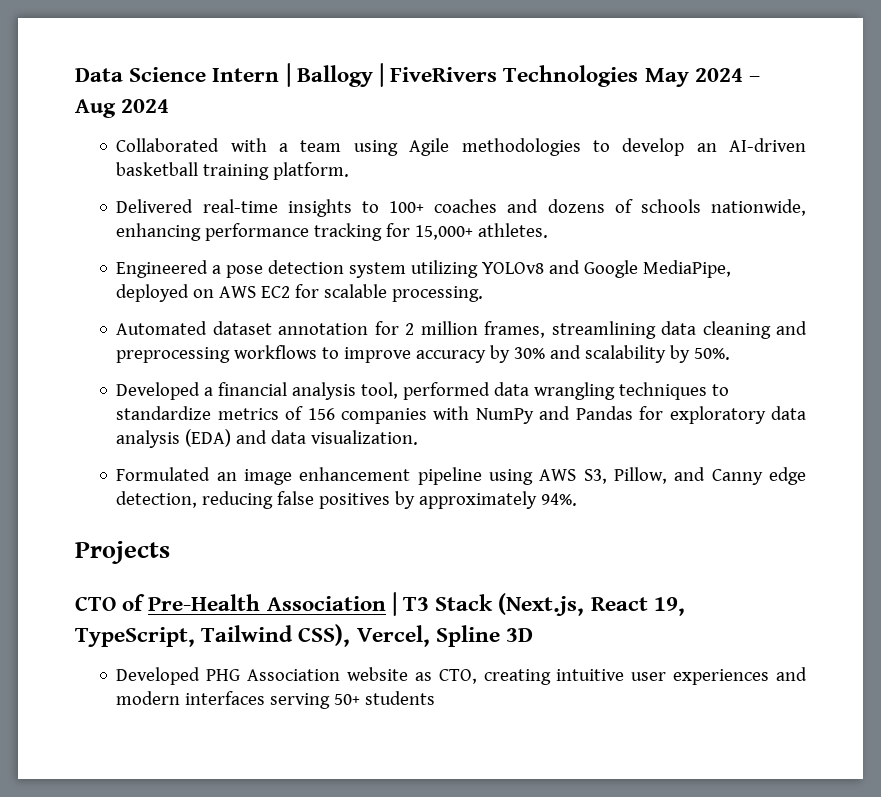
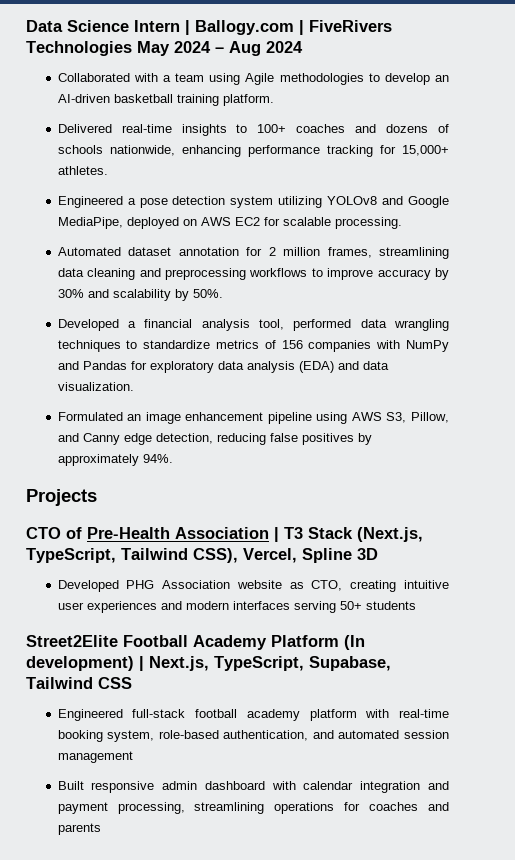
- Data Science Intern | Ballogy | FiveRivers Technologies May 2024 – Aug 2024
+ Data Science Intern | Ballogy.com | FiveRivers Technologies May 2024 – Aug 2024
- CTO of Pre-Health Association | T3 Stack (Next.js, React 19, TypeScript, Tailwind CSS), Vercel, Spline 3D
+ CTO of Pre-Health Association | T3 Stack (Next.js, TypeScript, Tailwind CSS), Vercel, Spline 3D
+ Street2Elite Football Academy Platform (In development) | Next.js, TypeScript, Supabase, Tailwind CSS
+ Engineered full-stack football academy platform with real-time booking system, role-based authentication, and automated session management
+ Built responsive admin dashboard with calendar integration and payment processing, streamlining operations for coaches and parents

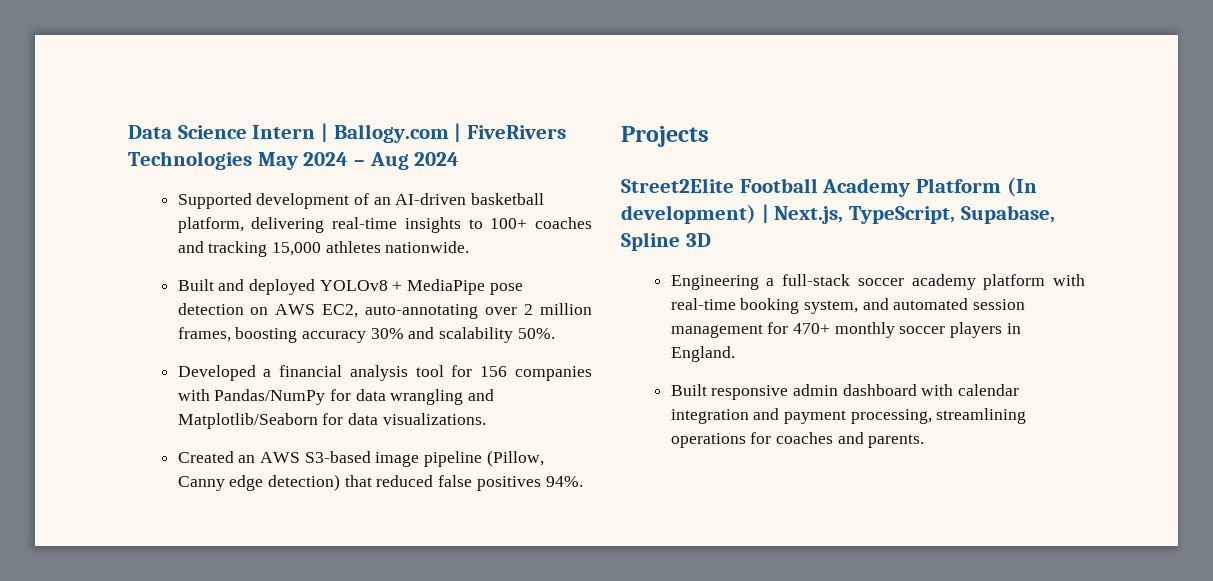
- Collaborated with a team using Agile methodologies to develop an AI-driven basketball training platform.
- Delivered real-time insights to 100+ coaches and dozens of schools nationwide, enhancing performance tracking for 15,000+ athletes.
- Engineered a pose detection system utilizing YOLOv8 and Google MediaPipe, deployed on AWS EC2 for scalable processing.
- Automated dataset annotation for 2 million frames, streamlining data cleaning and preprocessing workflows to improve accuracy by 30% and scalability by 50%.
+ Supported development of an AI-driven basketball platform, delivering real-time insights to 100+ coaches and tracking 15,000 athletes nationwide.
+ Built and deployed YOLOv8 + MediaPipe pose detection on AWS EC2, auto-annotating over 2 million frames, boosting accuracy 30% and scalability 50%.
- Developed a financial analysis tool, performed data wrangling techniques to standardize metrics of 156 companies with NumPy and Pandas for exploratory data analysis (EDA) and data visualization.
- Formulated an image enhancement pipeline using AWS S3, Pillow, and Canny edge detection, reducing false positives by approximately 94%.
+ Developed a financial analysis tool for 156 companies with Pandas/NumPy for data wrangling and Matplotlib/Seaborn for data visualizations.
+ Created an AWS S3-based image pipeline (Pillow, Canny edge detection) that reduced false positives 94%.
  Projects
- CTO of Pre-Health Association | T3 Stack (Next.js, TypeScript, Tailwind CSS), Vercel, Spline 3D
- Developed PHG Association website as CTO, creating intuitive user experiences and modern interfaces serving 50+ students
- Street2Elite Football Academy Platform (In development) | Next.js, TypeScript, Supabase, Tailwind CSS
- Engineered full-stack football academy platform with real-time booking system, role-based authentication, and automated session management
+ Street2Elite Football Academy Platform (In development) | Next.js, TypeScript, Supabase, Spline 3D
+ Engineering a full-stack soccer academy platform with real-time booking system, and automated session management for 470+ monthly soccer players in England.
- Built responsive admin dashboard with calendar integration and payment processing, streamlining operations for coaches and parents
+ Built responsive admin dashboard with calendar integration and payment processing, streamlining operations for coaches and parents.

